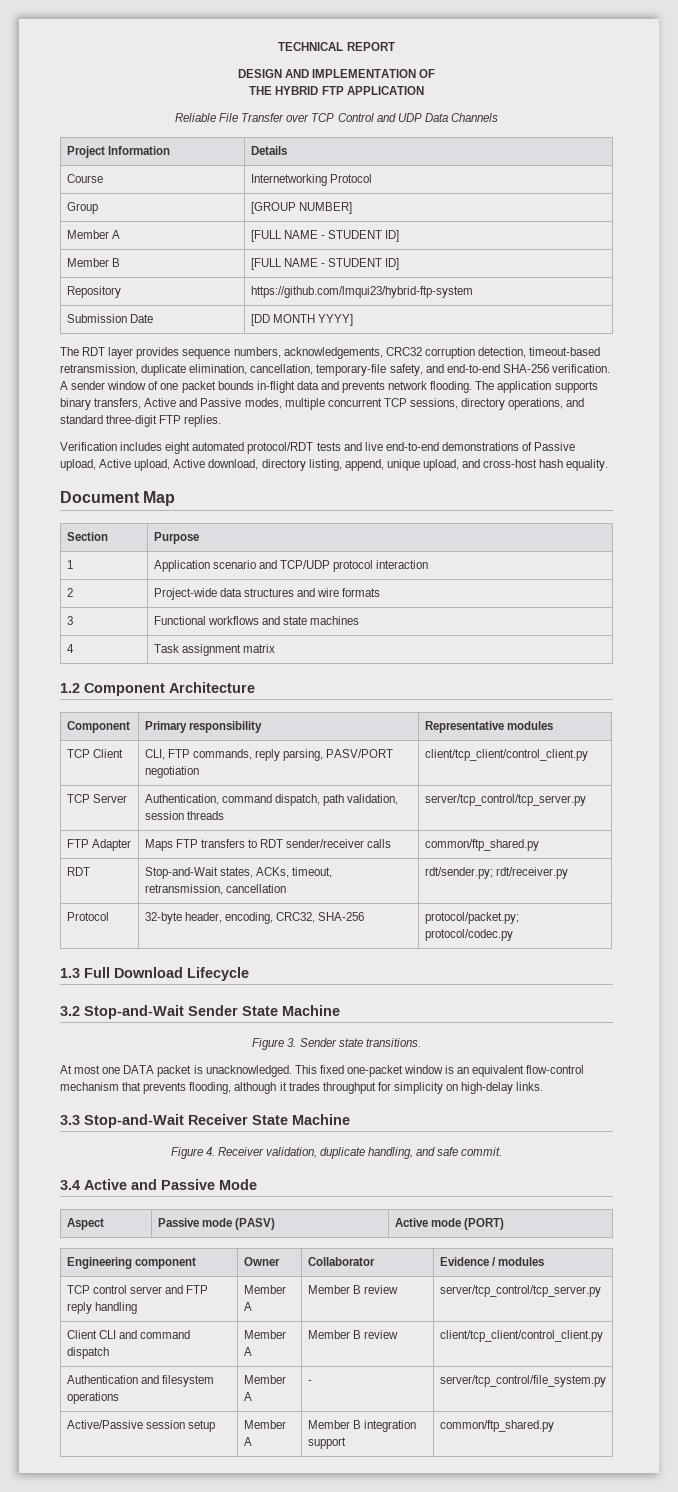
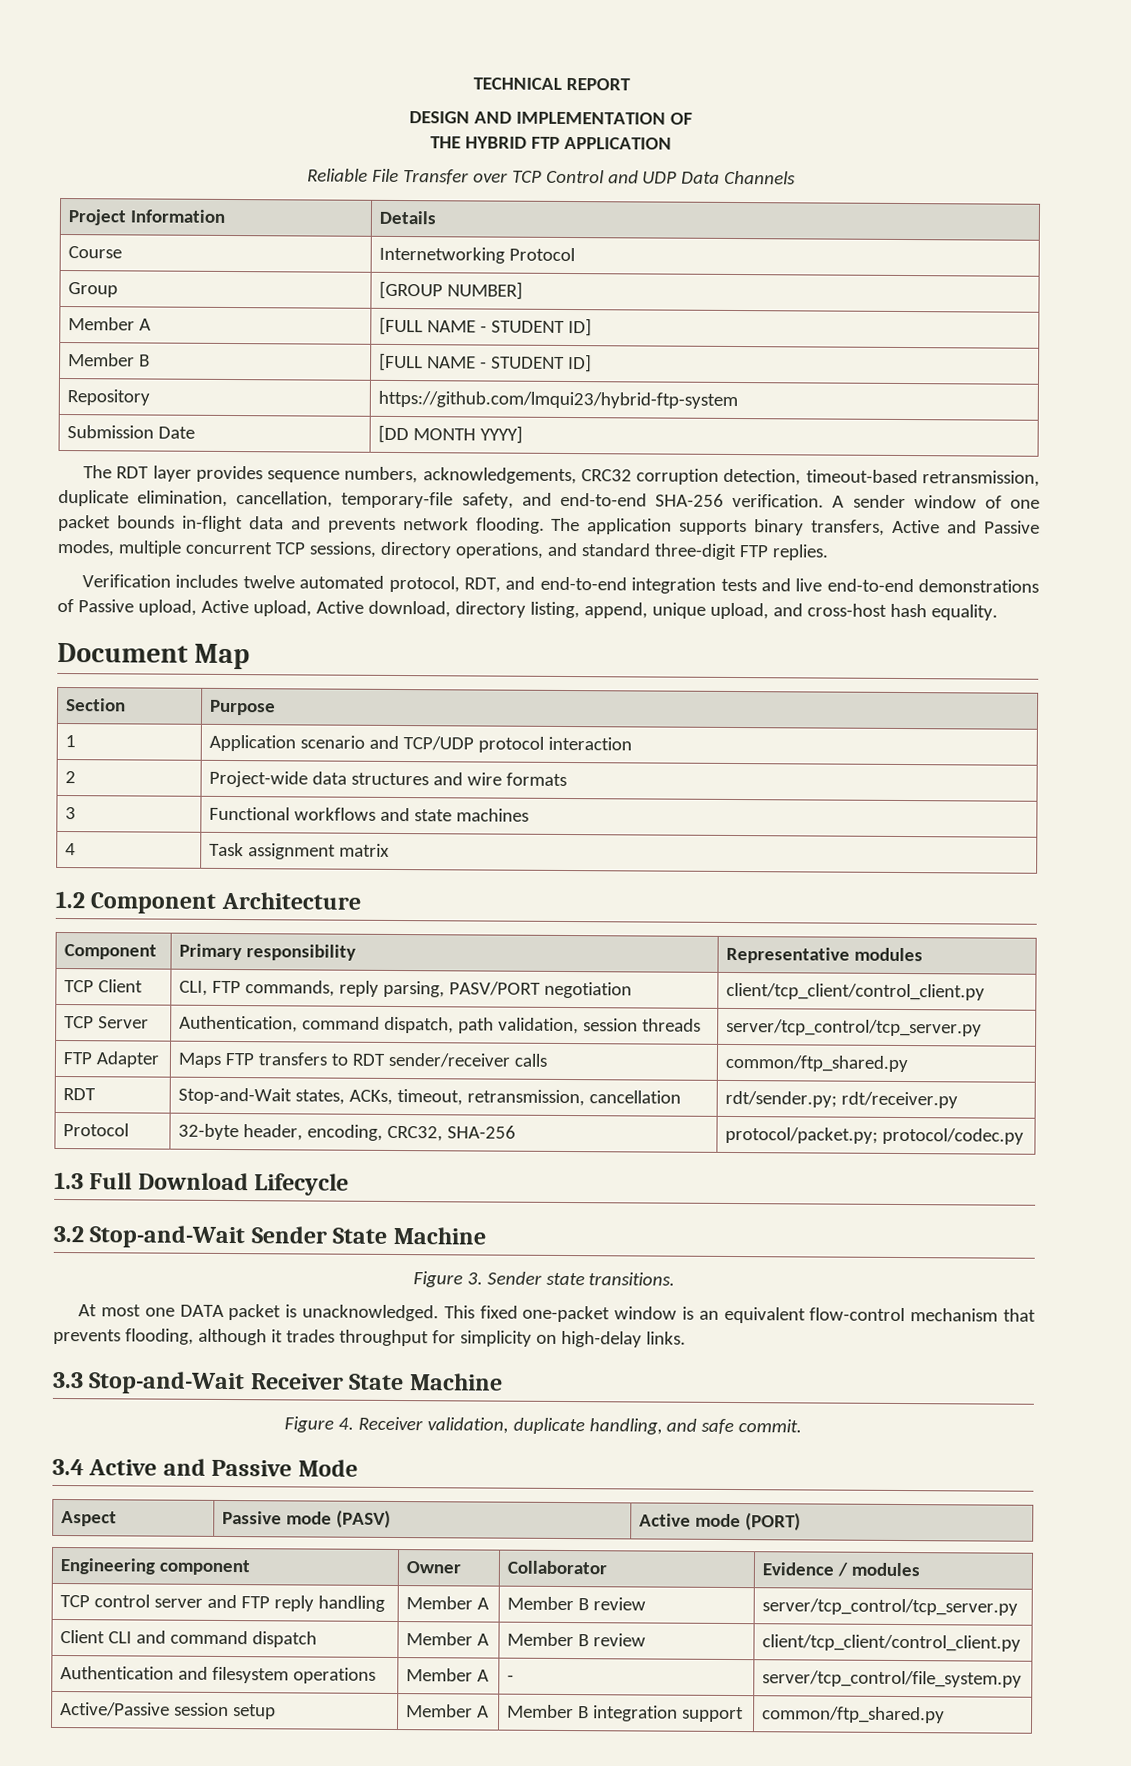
- Verification includes eight automated protocol/RDT tests and live end-to-end demonstrations of Passive upload, Active upload, Active download, directory listing, append, unique upload, and cross-host hash equality.
+ Verification includes twelve automated protocol, RDT, and end-to-end integration tests and live end-to-end demonstrations of Passive upload, Active upload, Active download, directory listing, append, unique upload, and cross-host hash equality.

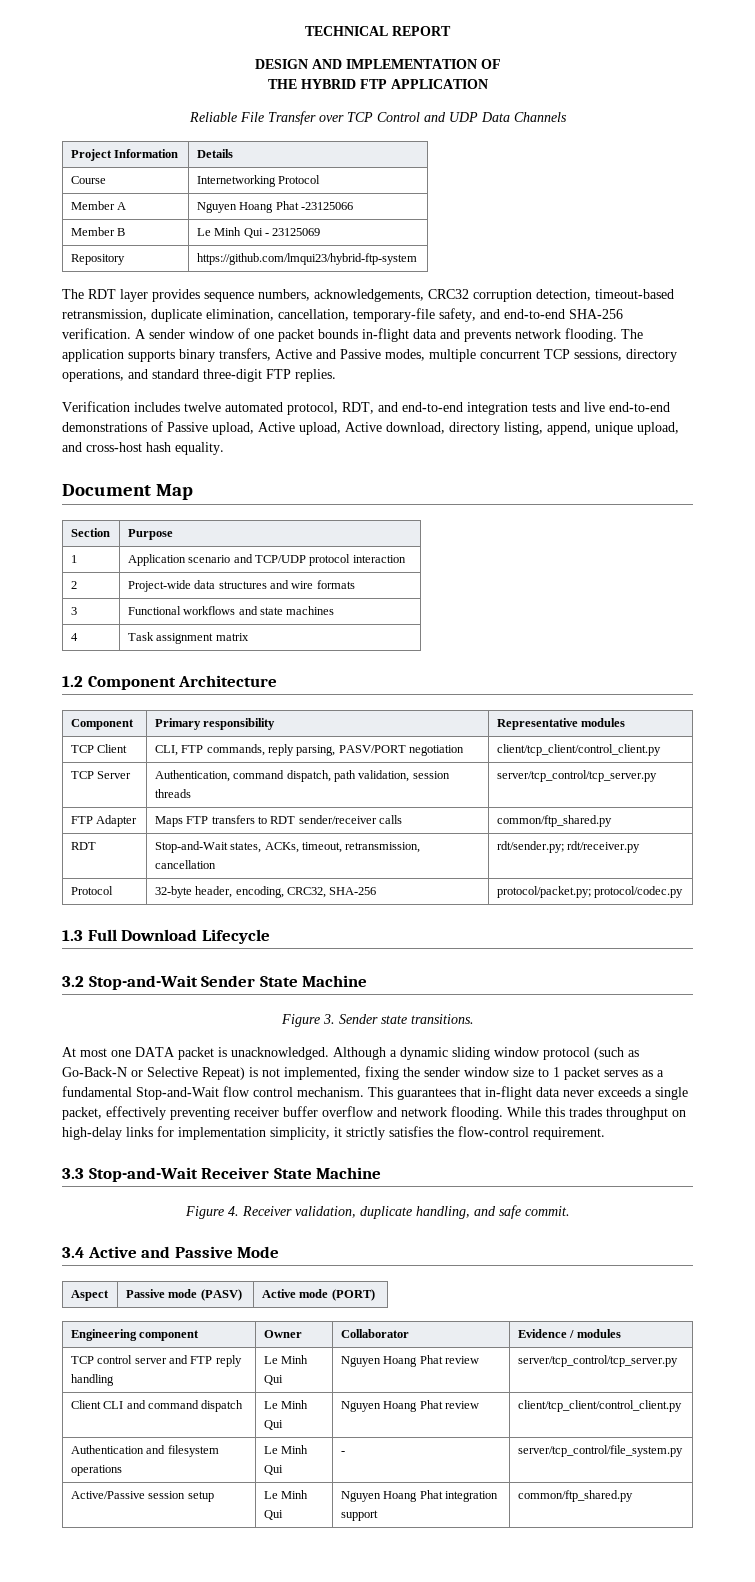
- Group | [GROUP NUMBER]
- Member A | [FULL NAME - STUDENT ID]
- Member B | [FULL NAME - STUDENT ID]
+ Member A | Nguyen Hoang Phat -23125066
+ Member B | Le Minh Qui - 23125069
  Repository | https://github.com/lmqui23/hybrid-ftp-system
- Submission Date | [DD MONTH YYYY]
- This fixed one-packet window is an equivalent flow-control mechanism that prevents flooding, although it trades throughput for simplicity on high-delay links.
+ Although a dynamic sliding window protocol (such as Go-Back-N or Selective Repeat) is not implemented, fixing the sender window size to 1 packet serves as a fundamental Stop-and-Wait flow control mechanism. This guarantees that in-flight data never exceeds a single packet, effectively preventing receiver buffer overflow and network flooding. While this trades throughput on high-delay links for implementation simplicity, it strictly satisfies the flow-control requirement.
- TCP control server and FTP reply handling | Member A | Member B review | server/tcp_control/tcp_server.py
+ TCP control server and FTP reply handling | Le Minh Qui | Nguyen Hoang Phat review | server/tcp_control/tcp_server.py
- Client CLI and command dispatch | Member A | Member B review | client/tcp_client/control_client.py
+ Client CLI and command dispatch | Le Minh Qui | Nguyen Hoang Phat review | client/tcp_client/control_client.py
- Authentication and filesystem operations | Member A | - | server/tcp_control/file_system.py
+ Authentication and filesystem operations | Le Minh Qui | - | server/tcp_control/file_system.py
- Active/Passive session setup | Member A | Member B integration support | common/ftp_shared.py
+ Active/Passive session setup | Le Minh Qui | Nguyen Hoang Phat integration support | common/ftp_shared.py

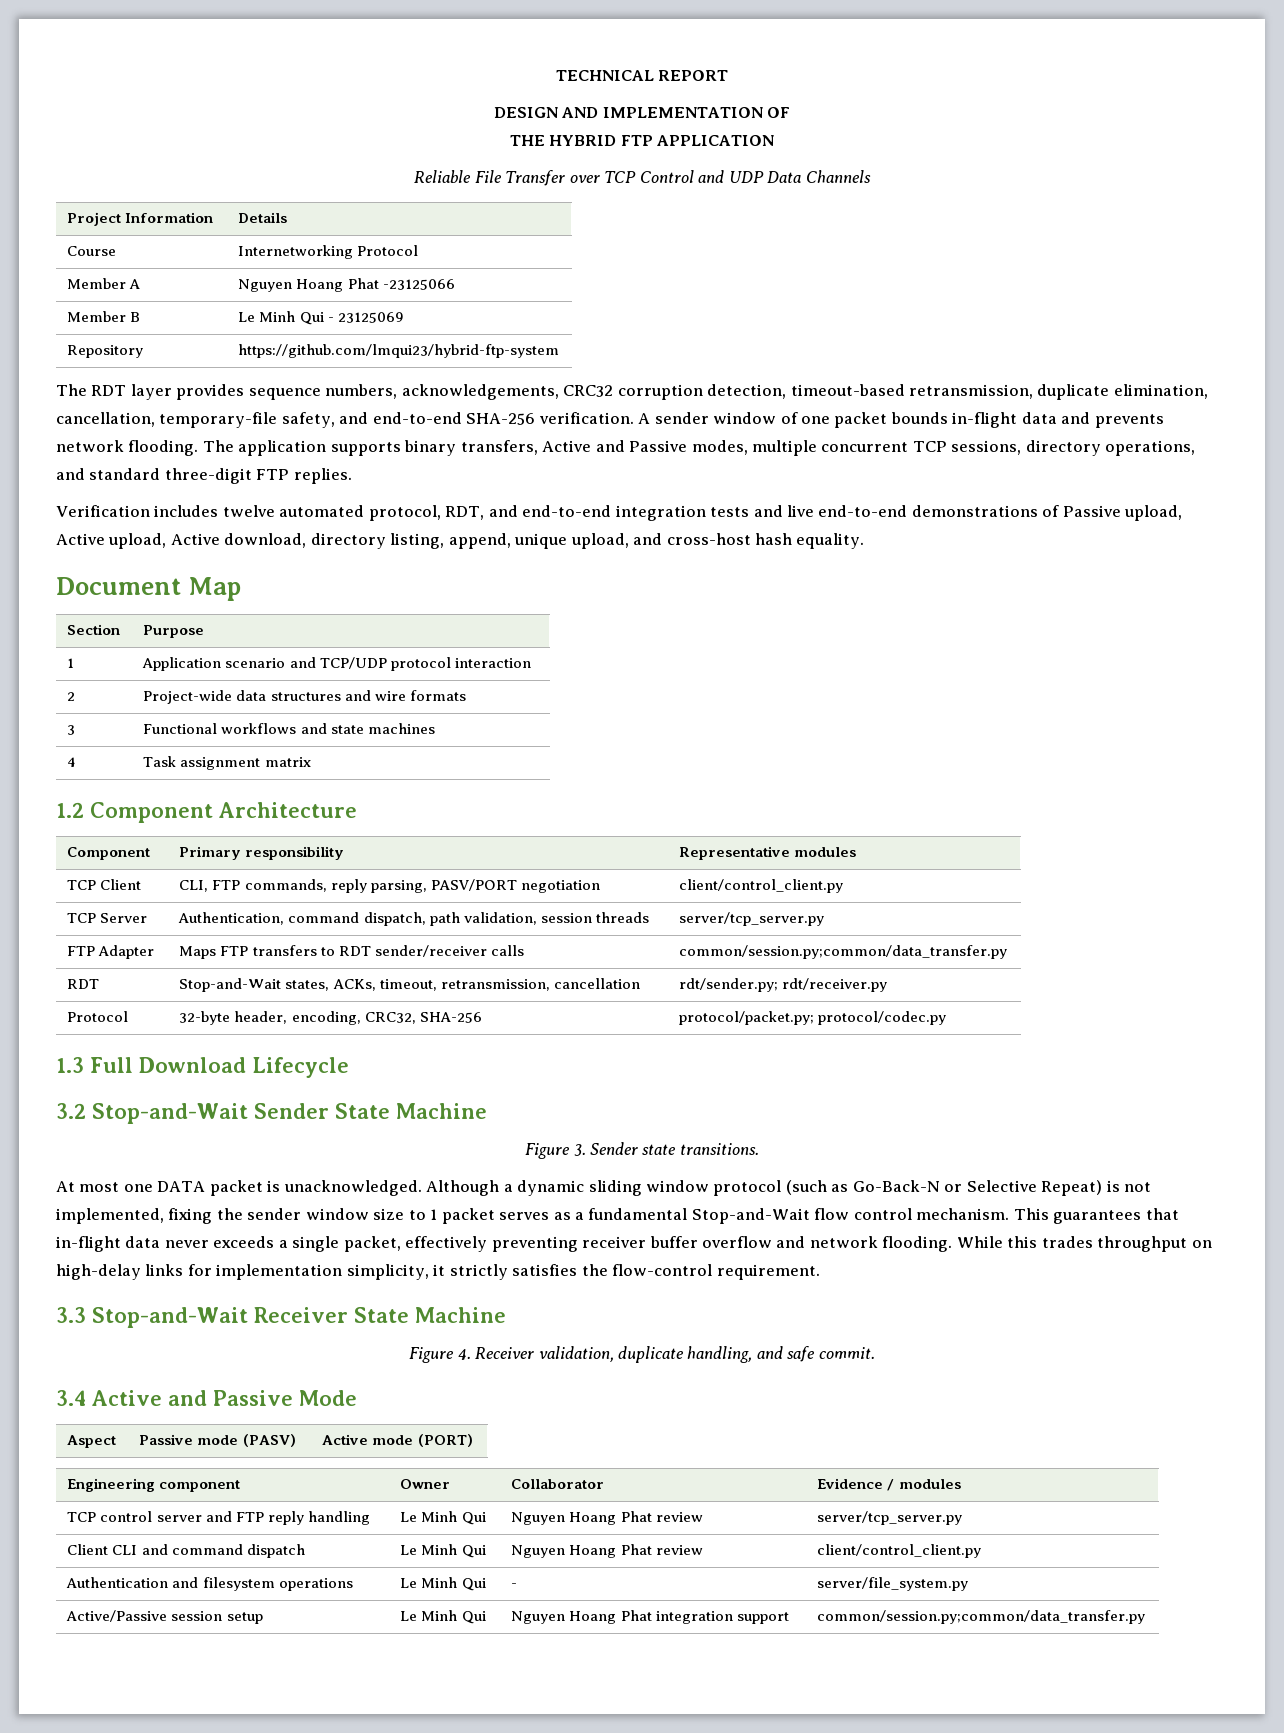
- TCP Client | CLI, FTP commands, reply parsing, PASV/PORT negotiation | client/tcp_client/control_client.py
+ TCP Client | CLI, FTP commands, reply parsing, PASV/PORT negotiation | client/control_client.py
- TCP Server | Authentication, command dispatch, path validation, session threads | server/tcp_control/tcp_server.py
+ TCP Server | Authentication, command dispatch, path validation, session threads | server/tcp_server.py
- FTP Adapter | Maps FTP transfers to RDT sender/receiver calls | common/ftp_shared.py
+ FTP Adapter | Maps FTP transfers to RDT sender/receiver calls | common/session.py;common/data_transfer.py
- TCP control server and FTP reply handling | Le Minh Qui | Nguyen Hoang Phat review | server/tcp_control/tcp_server.py
+ TCP control server and FTP reply handling | Le Minh Qui | Nguyen Hoang Phat review | server/tcp_server.py
- Client CLI and command dispatch | Le Minh Qui | Nguyen Hoang Phat review | client/tcp_client/control_client.py
+ Client CLI and command dispatch | Le Minh Qui | Nguyen Hoang Phat review | client/control_client.py
- Authentication and filesystem operations | Le Minh Qui | - | server/tcp_control/file_system.py
+ Authentication and filesystem operations | Le Minh Qui | - | server/file_system.py
- Active/Passive session setup | Le Minh Qui | Nguyen Hoang Phat integration support | common/ftp_shared.py
+ Active/Passive session setup | Le Minh Qui | Nguyen Hoang Phat integration support | common/session.py;common/data_transfer.py

